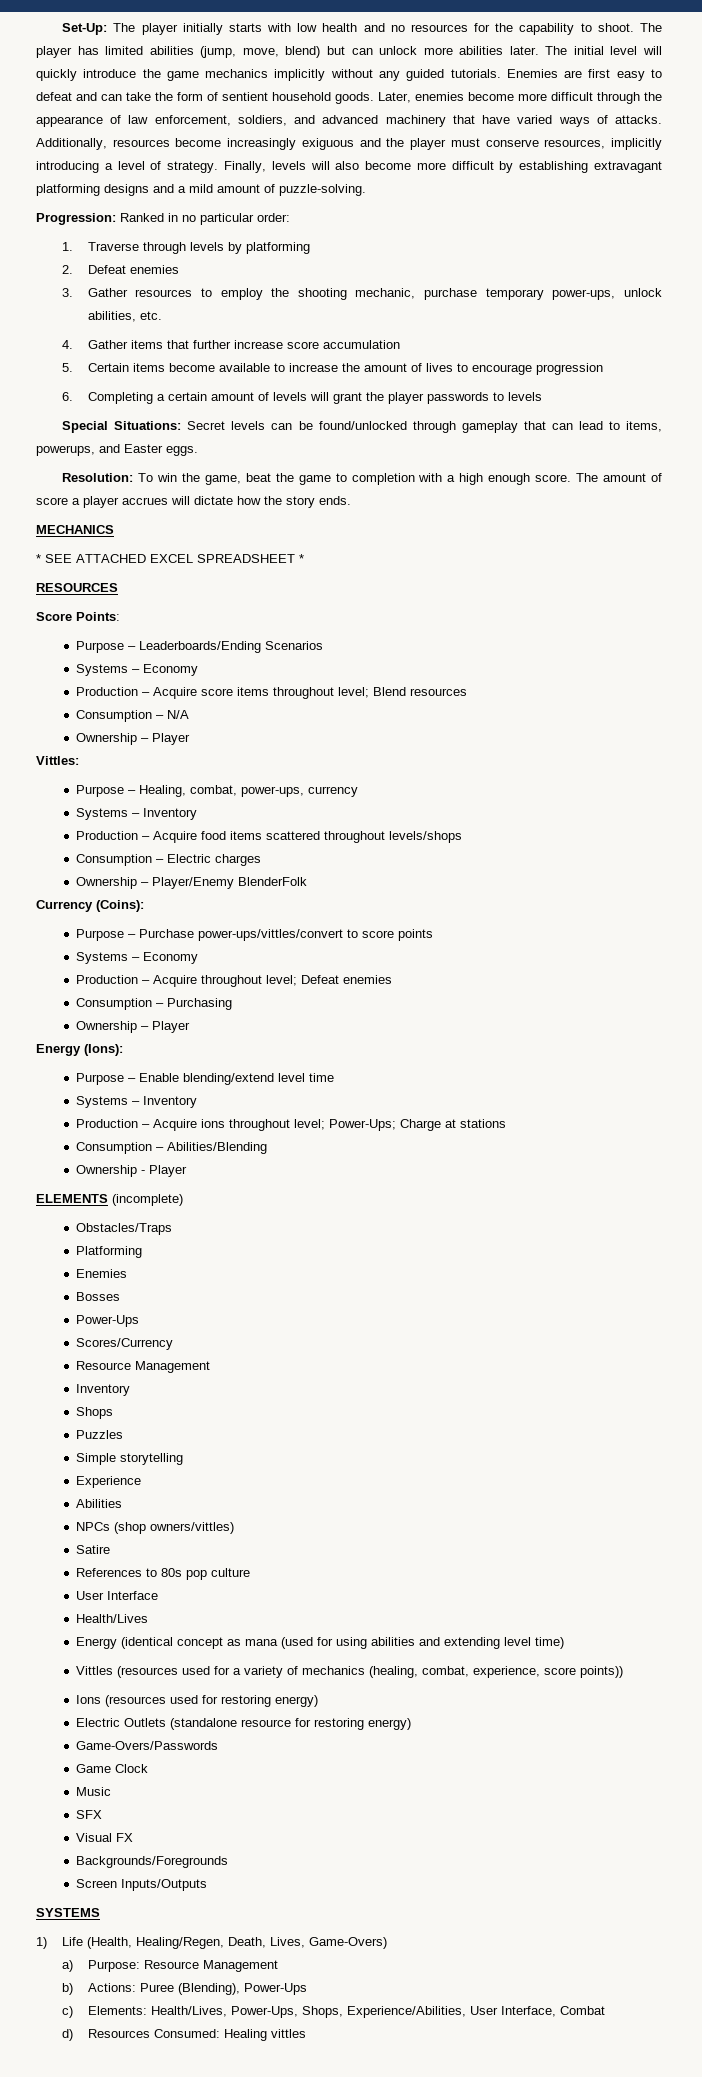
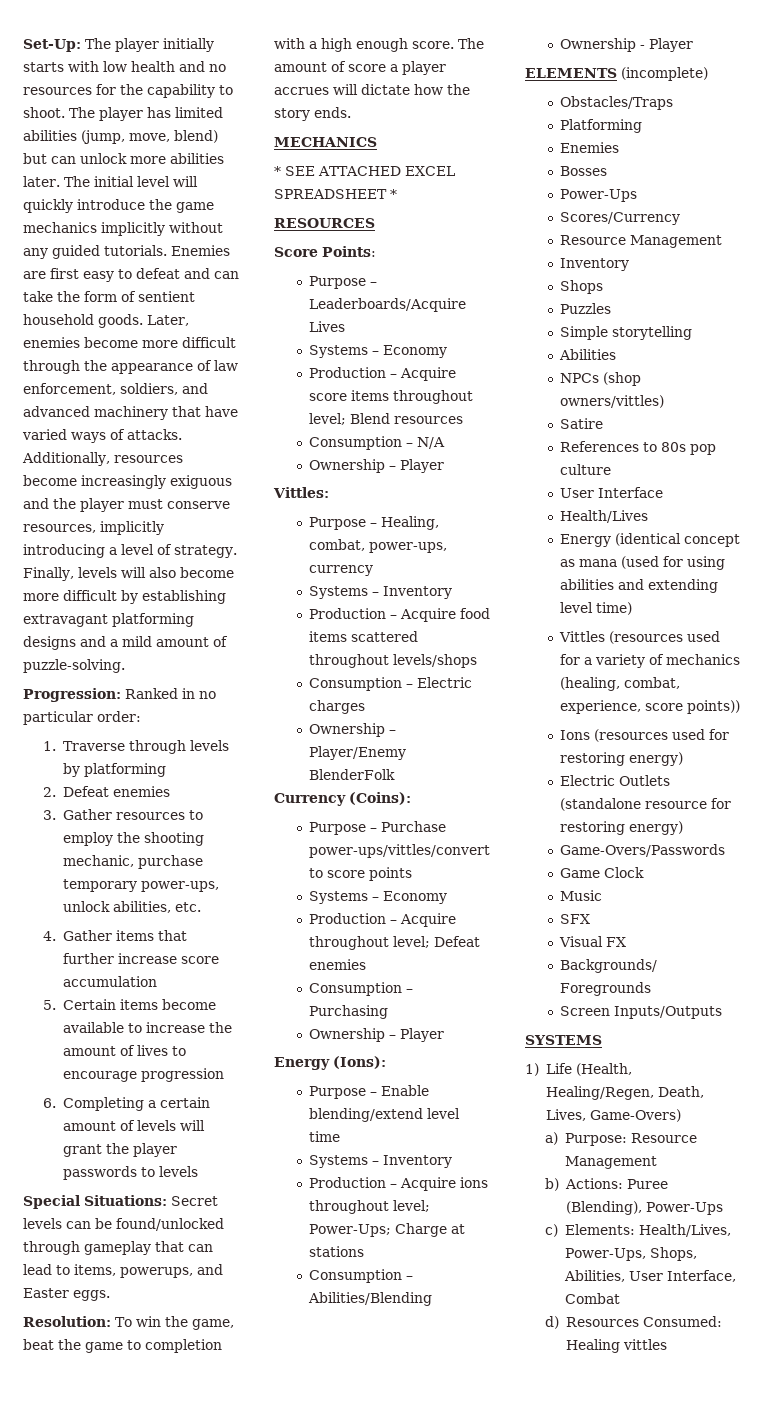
- Purpose – Leaderboards/Ending Scenarios
+ Purpose – Leaderboards/Acquire Lives
- Experience
- c) Elements: Health/Lives, Power-Ups, Shops, Experience/Abilities, User Interface, Combat
+ c) Elements: Health/Lives, Power-Ups, Shops, Abilities, User Interface, Combat

